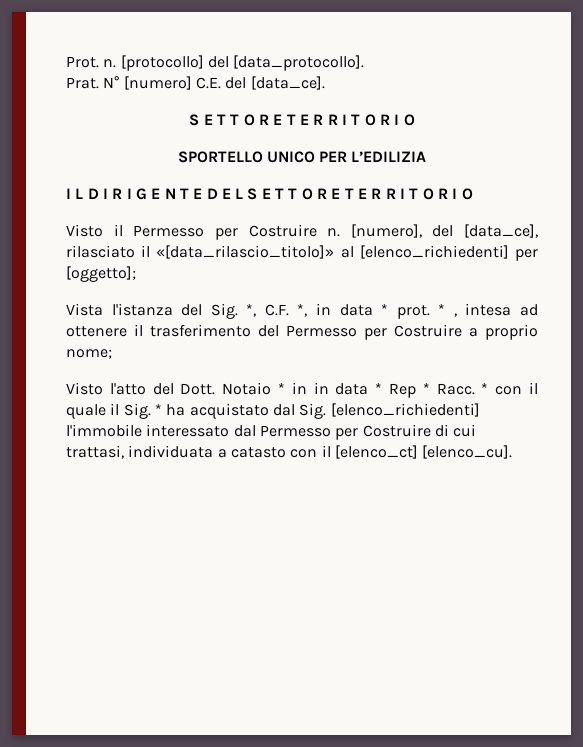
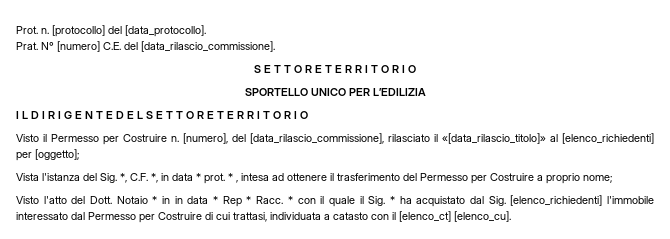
- N° [numero] C.E. del [data_ce].
+ N° [numero] C.E. del [data_rilascio_commissione].
- [numero], del [data_ce], rilasciato il «[data_rilascio_titolo]» al [elenco_richiedenti] per [oggetto];
+ [numero], del [data_rilascio_commissione], rilasciato il «[data_rilascio_titolo]» al [elenco_richiedenti] per [oggetto];

